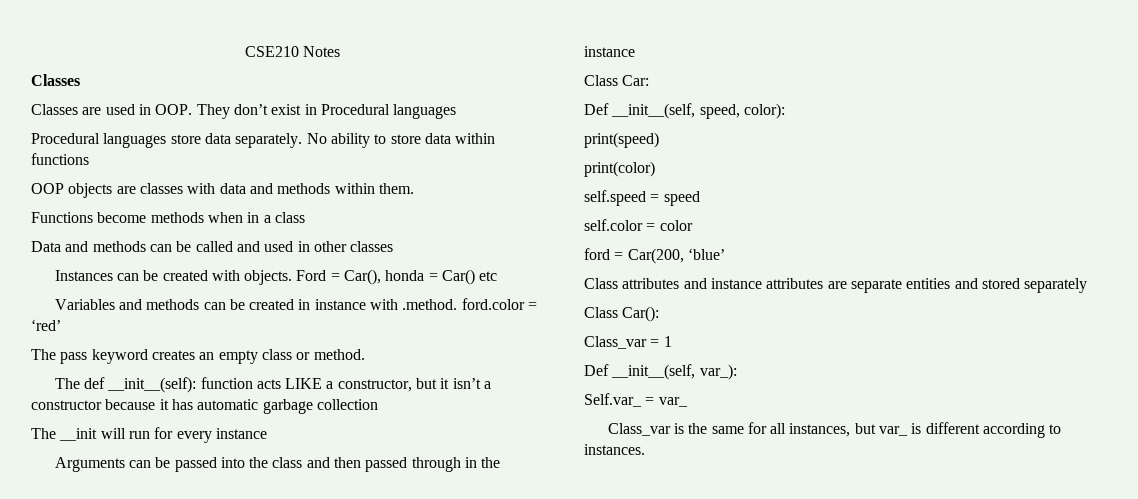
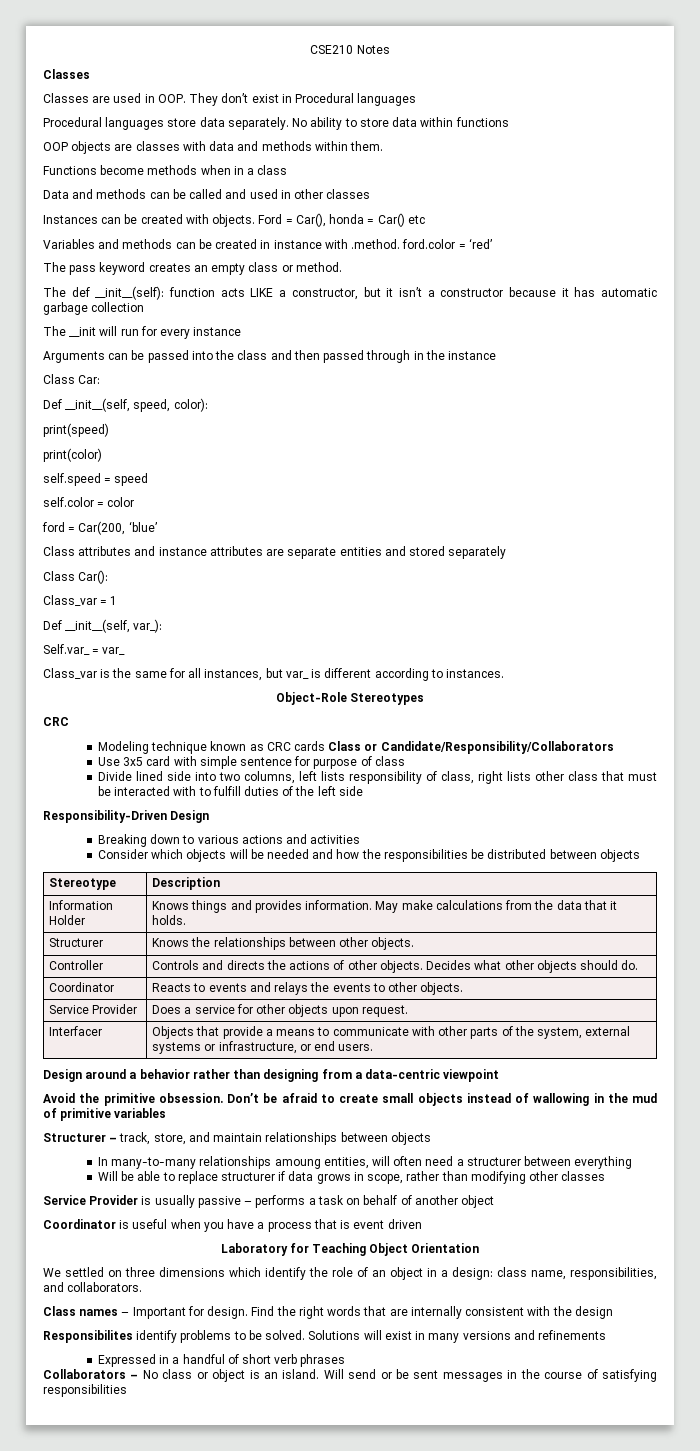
+ Object-Role Stereotypes
+ CRC
+ Modeling technique known as CRC cards Class or Candidate/Responsibility/Collaborators
+ Use 3x5 card with simple sentence for purpose of class
+ Divide lined side into two columns, left lists responsibility of class, right lists other class that must be interacted with to fulfill duties of the left side
+ Responsibility-Driven Design
+ Breaking down to various actions and activities
+ Consider which objects will be needed and how the responsibilities be distributed between objects
+ Stereotype | Description
+ Information Holder | Knows things and provides information. May make calculations from the data that it holds.
+ Structurer | Knows the relationships between other objects.
+ Controller | Controls and directs the actions of other objects. Decides what other objects should do.
+ Coordinator | Reacts to events and relays the events to other objects.
+ Service Provider | Does a service for other objects upon request.
+ Interfacer | Objects that provide a means to communicate with other parts of the system, external systems or infrastructure, or end users.
+ Design around a behavior rather than designing from a data-centric viewpoint
+ Avoid the primitive obsession. Don’t be afraid to create small objects instead of wallowing in the mud of primitive variables
+ Structurer – track, store, and maintain relationships between objects
+ In many-to-many relationships amoung entities, will often need a structurer between everything
+ Will be able to replace structurer if data grows in scope, rather than modifying other classes
+ Service Provider is usually passive – performs a task on behalf of another object
+ Coordinator is useful when you have a process that is event driven
+ Laboratory for Teaching Object Orientation
+ We settled on three dimensions which identify the role of an object in a design: class name, responsibilities, and collaborators.
+ Class names – Important for design. Find the right words that are internally consistent with the design
+ Responsibilites identify problems to be solved. Solutions will exist in many versions and refinements
+ Expressed in a handful of short verb phrases
+ Collaborators – No class or object is an island. Will send or be sent messages in the course of satisfying responsibilities

